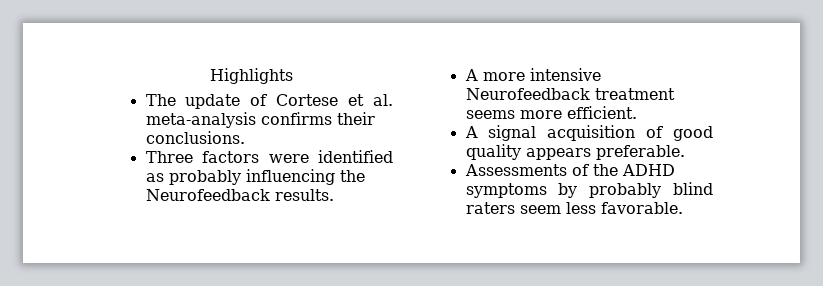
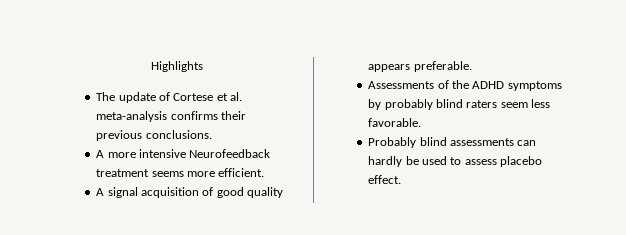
- The update of Cortese et al. meta-analysis confirms their conclusions.
+ The update of Cortese et al. meta-analysis confirms their previous conclusions.
- Three factors were identified as probably influencing the Neurofeedback results.
+ Probably blind assessments can hardly be used to assess placebo effect.

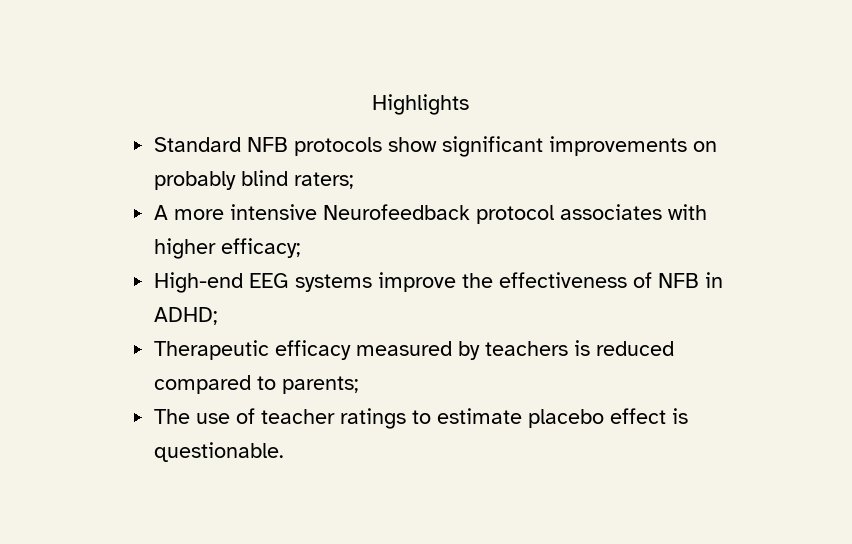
- The update of Cortese et al. meta-analysis confirms their previous conclusions.
- A more intensive Neurofeedback treatment seems more efficient.
- A signal acquisition of good quality appears preferable.
- Assessments of the ADHD symptoms by probably blind raters seem less favorable.
- Probably blind assessments can hardly be used to assess placebo effect.
+ Standard NFB protocols show significant improvements on probably blind raters;
+ A more intensive Neurofeedback protocol associates with higher efficacy;
+ High-end EEG systems improve the effectiveness of NFB in ADHD;
+ Therapeutic efficacy measured by teachers is reduced compared to parents;
+ The use of teacher ratings to estimate placebo effect is questionable.

